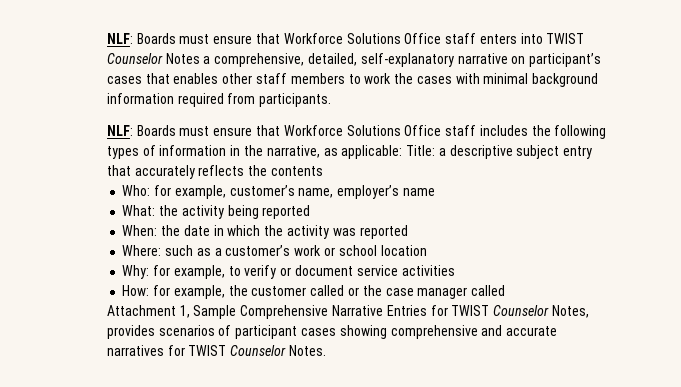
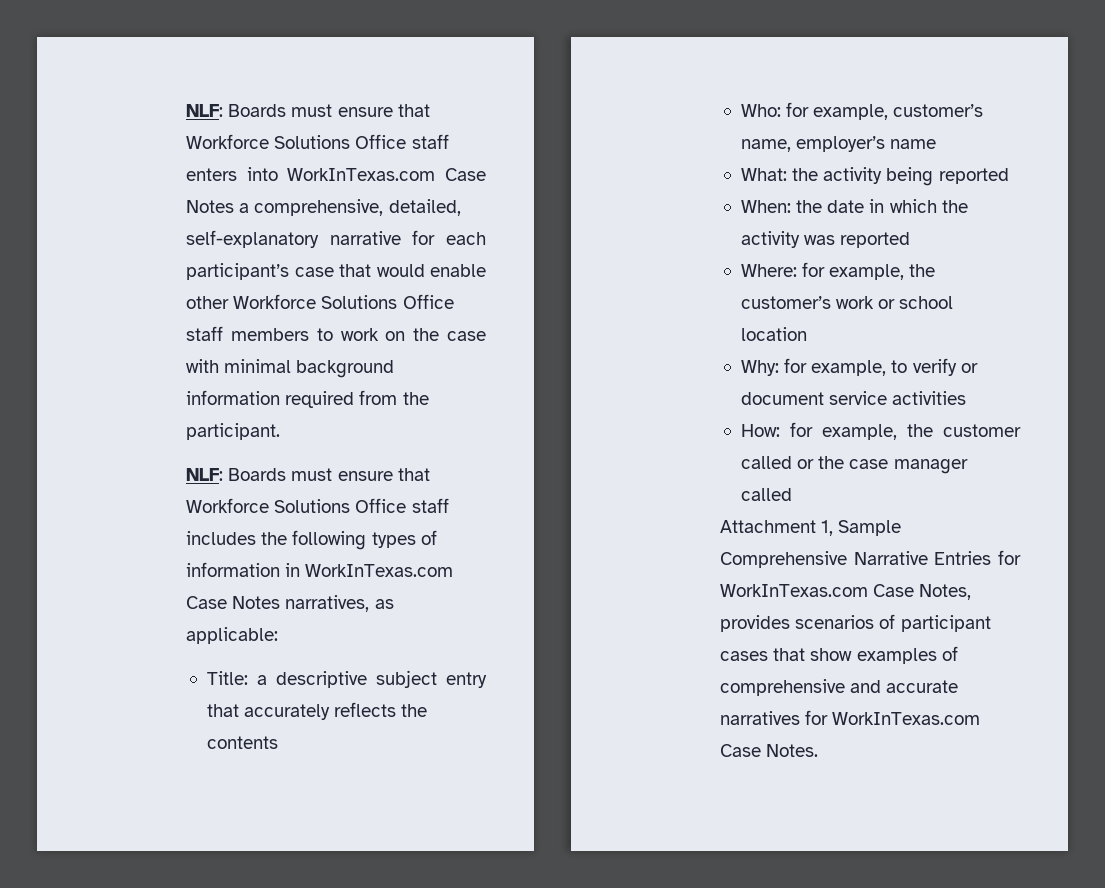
- NLF: Boards must ensure that Workforce Solutions Office staff enters into TWIST Counselor Notes a comprehensive, detailed, self-explanatory narrative on participant’s cases that enables other staff members to work the cases with minimal background information required from participants.
+ NLF: Boards must ensure that Workforce Solutions Office staff enters into WorkInTexas.com Case Notes a comprehensive, detailed, self-explanatory narrative for each participant’s case that would enable other Workforce Solutions Office staff members to work on the case with minimal background information required from the participant.
- NLF: Boards must ensure that Workforce Solutions Office staff includes the following types of information in the narrative, as applicable: Title: a descriptive subject entry that accurately reflects the contents
+ NLF: Boards must ensure that Workforce Solutions Office staff includes the following types of information in WorkInTexas.com Case Notes narratives, as applicable:
+ Title: a descriptive subject entry that accurately reflects the contents
- Where: such as a customer’s work or school location
+ Where: for example, the customer’s work or school location
- Attachment 1, Sample Comprehensive Narrative Entries for TWIST Counselor Notes, provides scenarios of participant cases showing comprehensive and accurate narratives for TWIST Counselor Notes.
+ Attachment 1, Sample Comprehensive Narrative Entries for WorkInTexas.com Case Notes, provides scenarios of participant cases that show examples of comprehensive and accurate narratives for WorkInTexas.com Case Notes.

